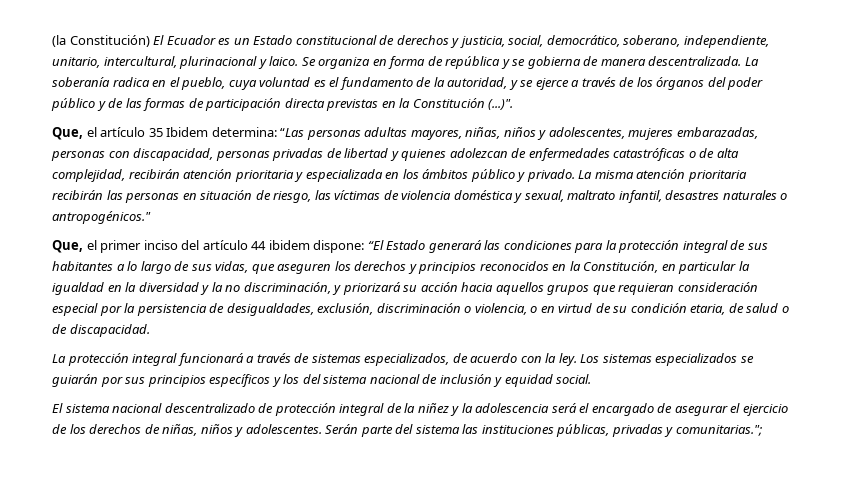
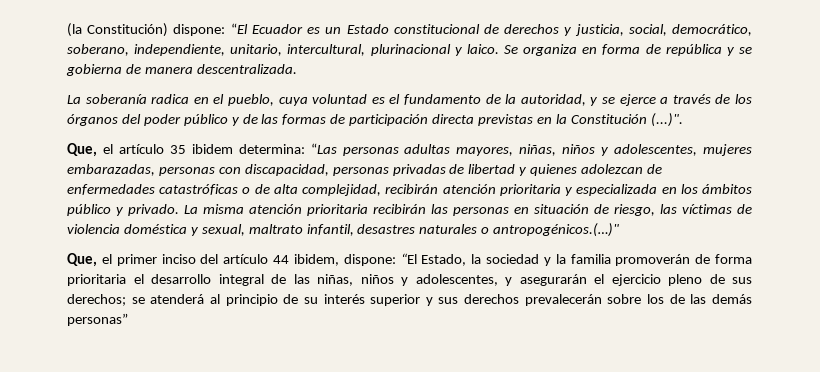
- (la Constitución) El Ecuador es un Estado constitucional de derechos y justicia, social, democrático, soberano, independiente, unitario, intercultural, plurinacional y laico.
+ (la Constitución) dispone: “El Ecuador es un Estado constitucional de derechos y justicia, social, democrático, soberano, independiente, unitario, intercultural, plurinacional y laico.
- Se organiza en forma de república y se gobierna de manera descentralizada. La soberanía radica en el pueblo, cuya voluntad es el fundamento de la autoridad, y se ejerce a través de los órganos del poder público y de las formas de participación directa previstas en la Constitución (...)".
+ Se organiza en forma de república y se gobierna de manera descentralizada.
+ La soberanía radica en el pueblo, cuya voluntad es el fundamento de la autoridad, y se ejerce a través de los órganos del poder público y de las formas de participación directa previstas en la Constitución (...)".
- Que, el artículo 35 Ibidem determina: “Las personas adultas mayores, niñas, niños y adolescentes, mujeres embarazadas, personas con discapacidad, personas privadas de libertad y quienes adolezcan de enfermedades catastróficas o de alta complejidad, recibirán atención prioritaria y especializada en los ámbitos público y privado.
+ Que, el artículo 35 ibidem determina: “Las personas adultas mayores, niñas, niños y adolescentes, mujeres embarazadas, personas con discapacidad, personas privadas de libertad y quienes adolezcan de enfermedades catastróficas o de alta complejidad, recibirán atención prioritaria y especializada en los ámbitos público y privado.
- La misma atención prioritaria recibirán las personas en situación de riesgo, las víctimas de violencia doméstica y sexual, maltrato infantil, desastres naturales o antropogénicos."
+ La misma atención prioritaria recibirán las personas en situación de riesgo, las víctimas de violencia doméstica y sexual, maltrato infantil, desastres naturales o antropogénicos.(…)"
- Que, el primer inciso del artículo 44 ibidem dispone: “El Estado generará las condiciones para la protección integral de sus habitantes a lo largo de sus vidas, que aseguren los derechos y principios reconocidos en la Constitución, en particular la igualdad en la diversidad y la no discriminación, y priorizará su acción hacia aquellos grupos que requieran consideración especial por la persistencia de desigualdades, exclusión, discriminación o violencia, o en virtud de su condición etaria, de salud o de discapacidad.
- La protección integral funcionará a través de sistemas especializados, de acuerdo con la ley. Los sistemas especializados se guiarán por sus principios específicos y los del sistema nacional de inclusión y equidad social.
- El sistema nacional descentralizado de protección integral de la niñez y la adolescencia será el encargado de asegurar el ejercicio de los derechos de niñas, niños y adolescentes. Serán parte del sistema las instituciones públicas, privadas y comunitarias.";
+ Que, el primer inciso del artículo 44 ibidem, dispone: “El Estado, la sociedad y la familia promoverán de forma prioritaria el desarrollo integral de las niñas, niños y adolescentes, y asegurarán el ejercicio pleno de sus derechos; se atenderá al principio de su interés superior y sus derechos prevalecerán sobre los de las demás personas”

